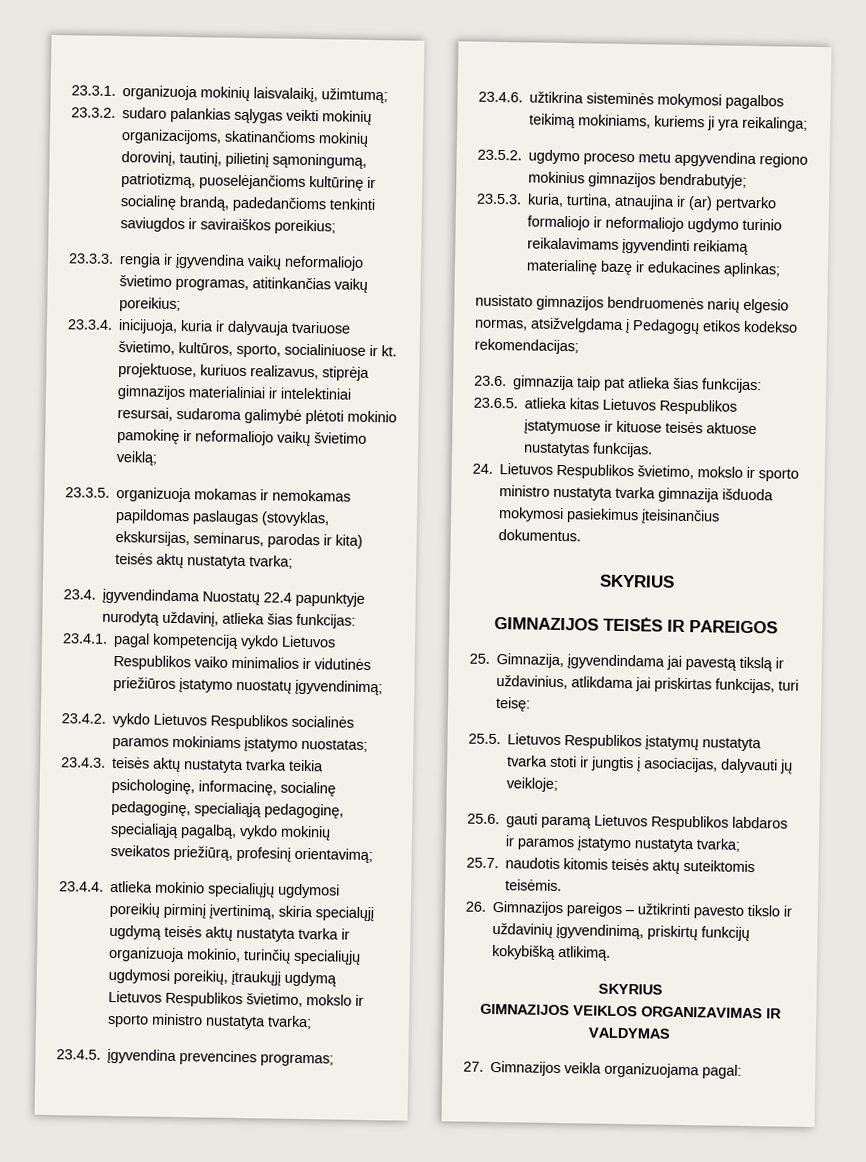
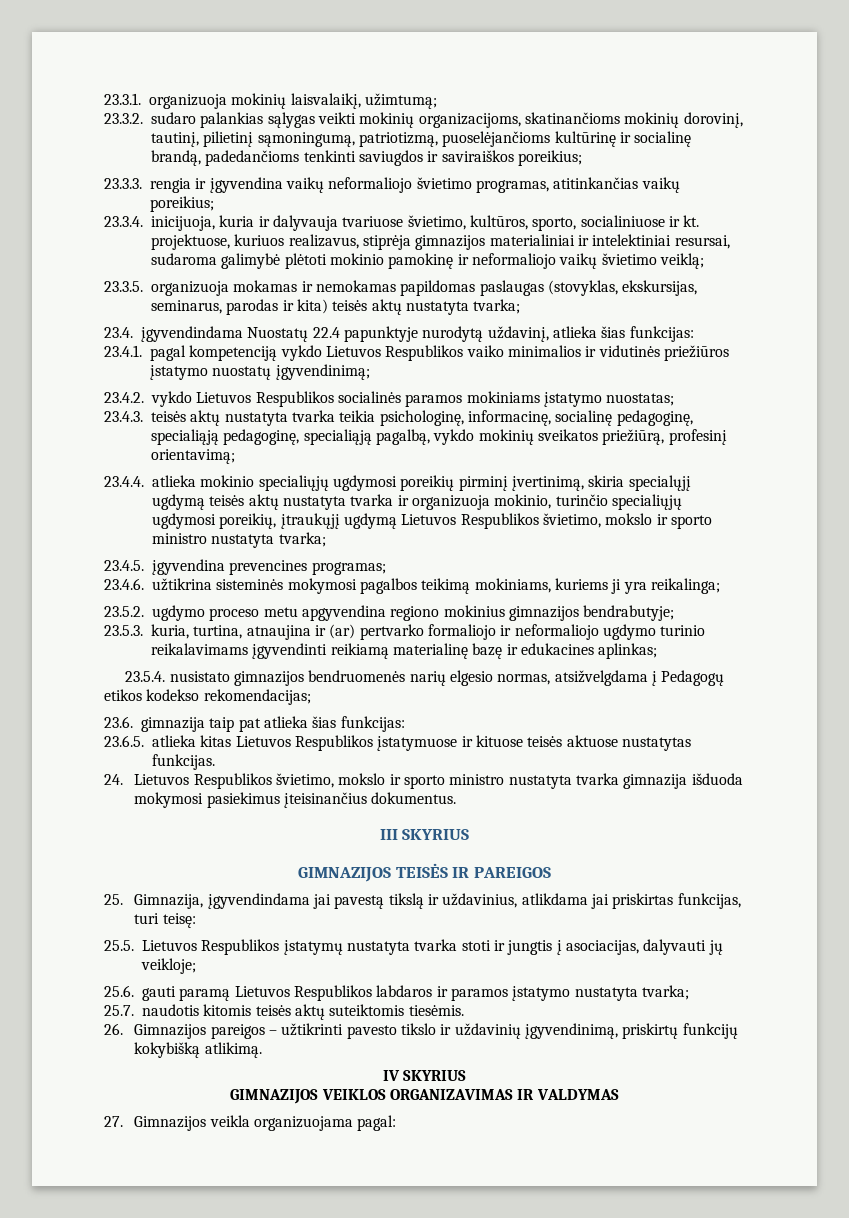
- 23.4.4. atlieka mokinio specialiųjų ugdymosi poreikių pirminį įvertinimą, skiria specialųjį ugdymą teisės aktų nustatyta tvarka ir organizuoja mokinio, turinčių specialiųjų ugdymosi poreikių, įtraukųjį ugdymą Lietuvos Respublikos švietimo, mokslo ir sporto ministro nustatyta tvarka;
+ 23.4.4. atlieka mokinio specialiųjų ugdymosi poreikių pirminį įvertinimą, skiria specialųjį ugdymą teisės aktų nustatyta tvarka ir organizuoja mokinio, turinčio specialiųjų ugdymosi poreikių, įtraukųjį ugdymą Lietuvos Respublikos švietimo, mokslo ir sporto ministro nustatyta tvarka;
- nusistato gimnazijos bendruomenės narių elgesio normas, atsižvelgdama į Pedagogų etikos kodekso rekomendacijas;
+ 23.5.4. nusistato gimnazijos bendruomenės narių elgesio normas, atsižvelgdama į Pedagogų etikos kodekso rekomendacijas;
  24. Lietuvos Respublikos švietimo, mokslo ir sporto ministro nustatyta tvarka gimnazija išduoda mokymosi pasiekimus įteisinančius dokumentus.
- SKYRIUS
+ III SKYRIUS
- 25.7. naudotis kitomis teisės aktų suteiktomis teisėmis.
+ 25.7. naudotis kitomis teisės aktų suteiktomis tiesėmis.
  26. Gimnazijos pareigos – užtikrinti pavesto tikslo ir uždavinių įgyvendinimą, priskirtų funkcijų kokybišką atlikimą.
- SKYRIUS
+ IV SKYRIUS

